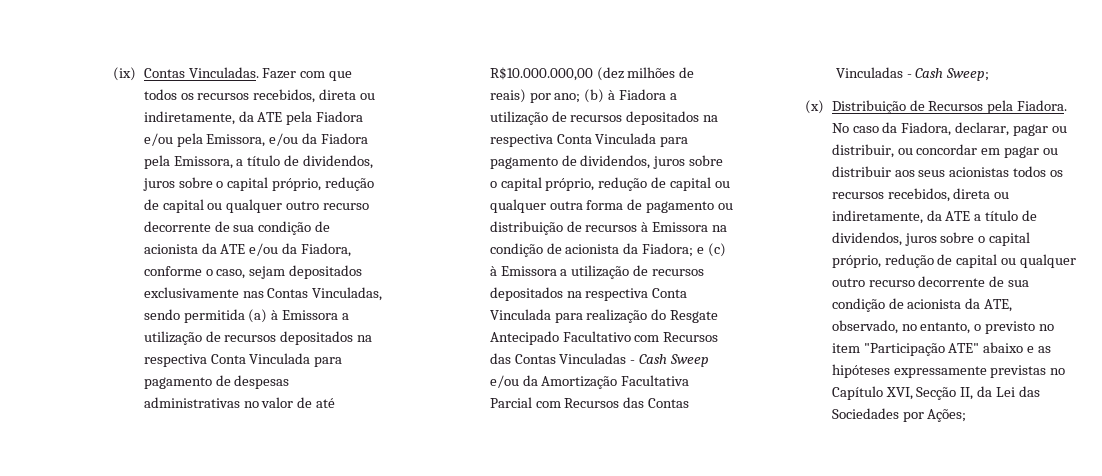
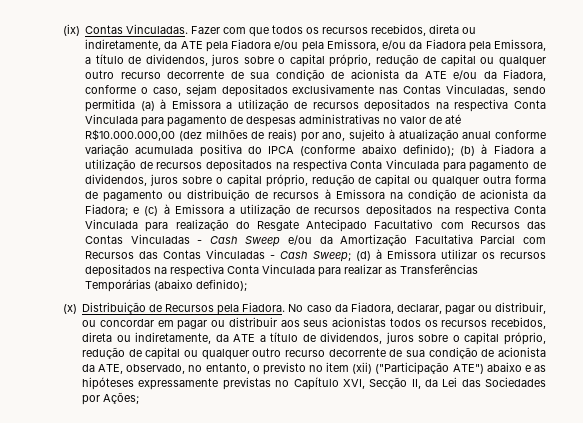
- Fazer com que todos os recursos recebidos, direta ou indiretamente, da ATE pela Fiadora e/ou pela Emissora, e/ou da Fiadora pela Emissora, a título de dividendos, juros sobre o capital próprio, redução de capital ou qualquer outro recurso decorrente de sua condição de acionista da ATE e/ou da Fiadora, conforme o caso, sejam depositados exclusivamente nas Contas Vinculadas, sendo permitida (a) à Emissora a utilização de recursos depositados na respectiva Conta Vinculada para pagamento de despesas administrativas no valor de até R$10.000.000,00 (dez milhões de reais) por ano;
+ Fazer com que todos os recursos recebidos, direta ou indiretamente, da ATE pela Fiadora e/ou pela Emissora, e/ou da Fiadora pela Emissora, a título de dividendos, juros sobre o capital próprio, redução de capital ou qualquer outro recurso decorrente de sua condição de acionista da ATE e/ou da Fiadora, conforme o caso, sejam depositados exclusivamente nas Contas Vinculadas, sendo permitida (a) à Emissora a utilização de recursos depositados na respectiva Conta Vinculada para pagamento de despesas administrativas no valor de até R$10.000.000,00 (dez milhões de reais) por ano, sujeito à atualização anual conforme variação acumulada positiva do IPCA (conforme abaixo definido);
+ (d) à Emissora utilizar os recursos depositados na respectiva Conta Vinculada para realizar as Transferências Temporárias (abaixo definido);
- No caso da Fiadora, declarar, pagar ou distribuir, ou concordar em pagar ou distribuir aos seus acionistas todos os recursos recebidos, direta ou indiretamente, da ATE a título de dividendos, juros sobre o capital próprio, redução de capital ou qualquer outro recurso decorrente de sua condição de acionista da ATE, observado, no entanto, o previsto no item "Participação ATE" abaixo e as hipóteses expressamente previstas no Capítulo XVI, Secção II, da Lei das Sociedades por Ações;
+ No caso da Fiadora, declarar, pagar ou distribuir, ou concordar em pagar ou distribuir aos seus acionistas todos os recursos recebidos, direta ou indiretamente, da ATE a título de dividendos, juros sobre o capital próprio, redução de capital ou qualquer outro recurso decorrente de sua condição de acionista da ATE, observado, no entanto, o previsto no item (xii) ("Participação ATE") abaixo e as hipóteses expressamente previstas no Capítulo XVI, Secção II, da Lei das Sociedades por Ações;

